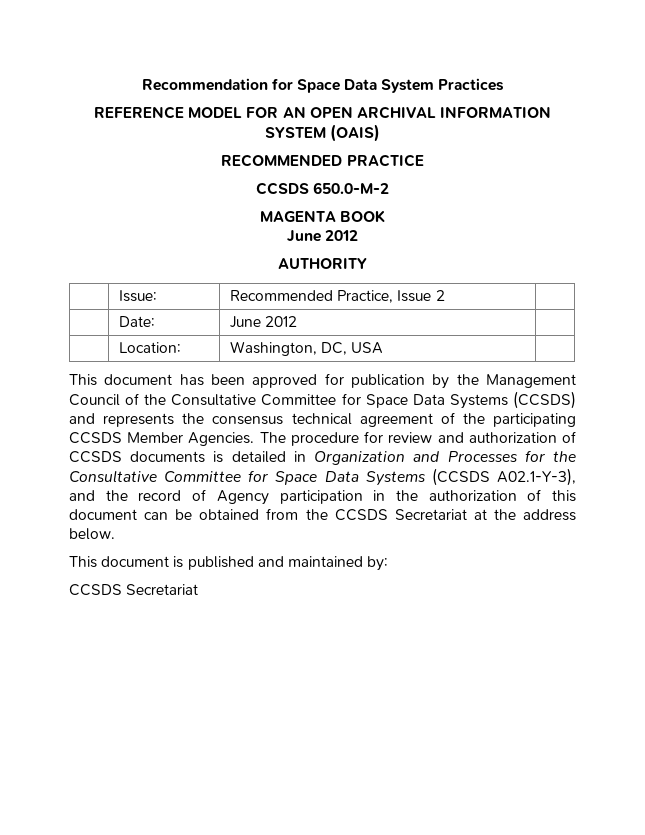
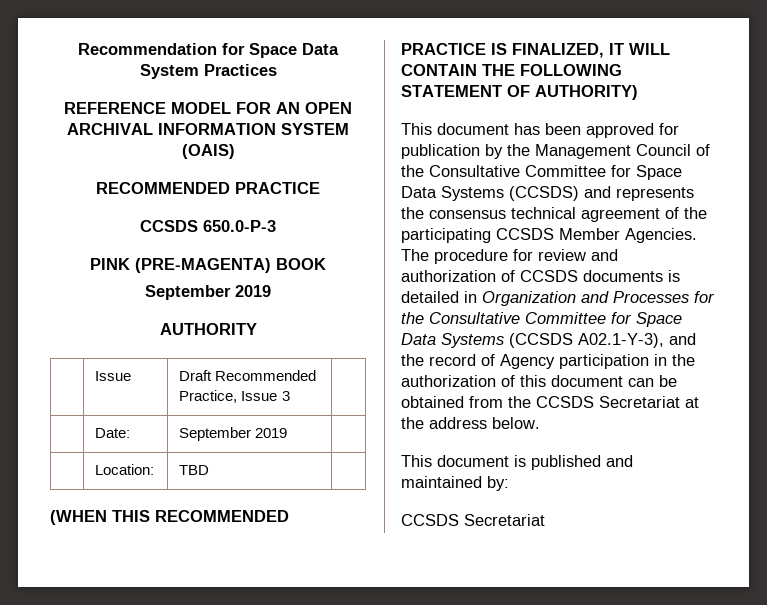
- CCSDS 650.0-M-2
- MAGENTA BOOK
- June 2012
+ CCSDS 650.0-P-3
+ PINK (PRE-MAGENTA) BOOK
+ September 2019
- | Issue: | Recommended Practice, Issue 2 |
+ | Issue | Draft Recommended Practice, Issue 3 |
- | Date: | June 2012 |
+ | Date: | September 2019 |
- | Location: | Washington, DC, USA |
+ | Location: | TBD |
+ (WHEN THIS RECOMMENDED PRACTICE IS FINALIZED, IT WILL CONTAIN THE FOLLOWING STATEMENT OF AUTHORITY)

